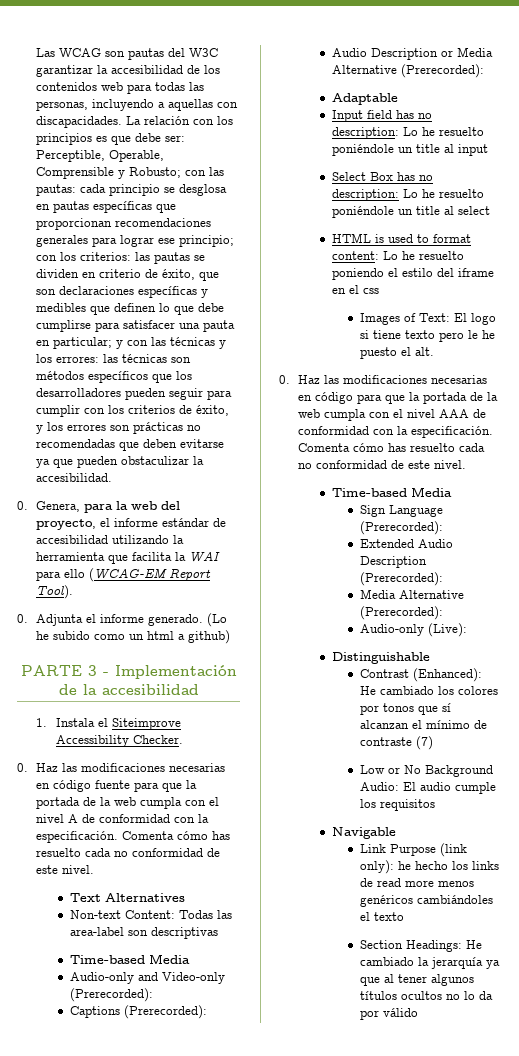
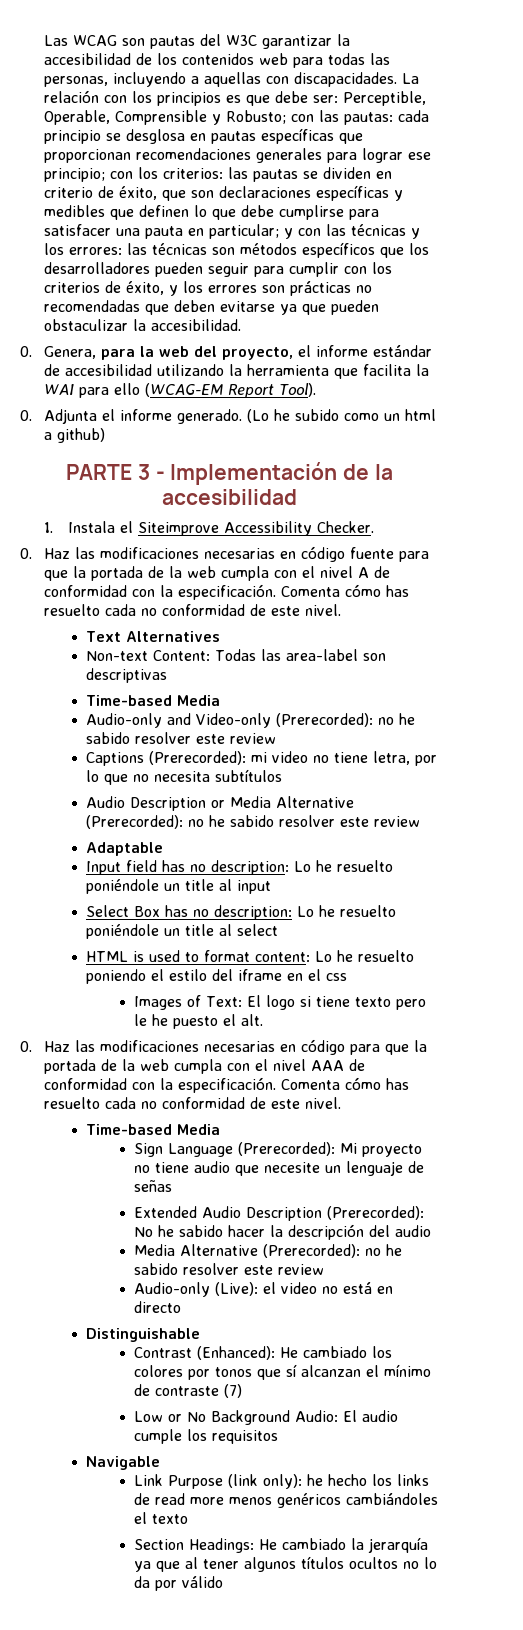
- Audio-only and Video-only (Prerecorded):
- Captions (Prerecorded):
+ Audio-only and Video-only (Prerecorded): no he sabido resolver este review
+ Captions (Prerecorded): mi video no tiene letra, por lo que no necesita subtítulos
- Audio Description or Media Alternative (Prerecorded):
+ Audio Description or Media Alternative (Prerecorded): no he sabido resolver este review
- Sign Language (Prerecorded):
- Extended Audio Description (Prerecorded):
- Media Alternative (Prerecorded):
- Audio-only (Live):
+ Sign Language (Prerecorded): Mi proyecto no tiene audio que necesite un lenguaje de señas
+ Extended Audio Description (Prerecorded): No he sabido hacer la descripción del audio
+ Media Alternative (Prerecorded): no he sabido resolver este review
+ Audio-only (Live): el video no está en directo

